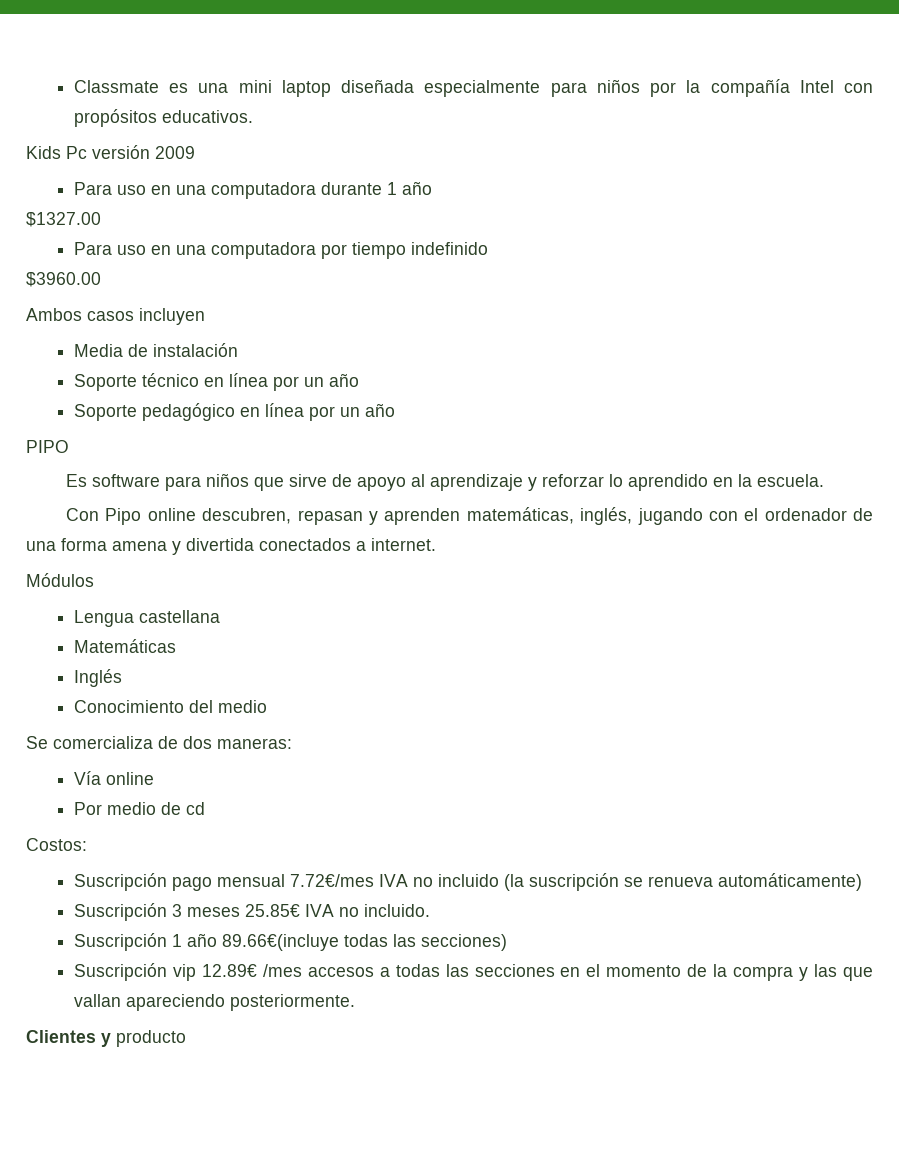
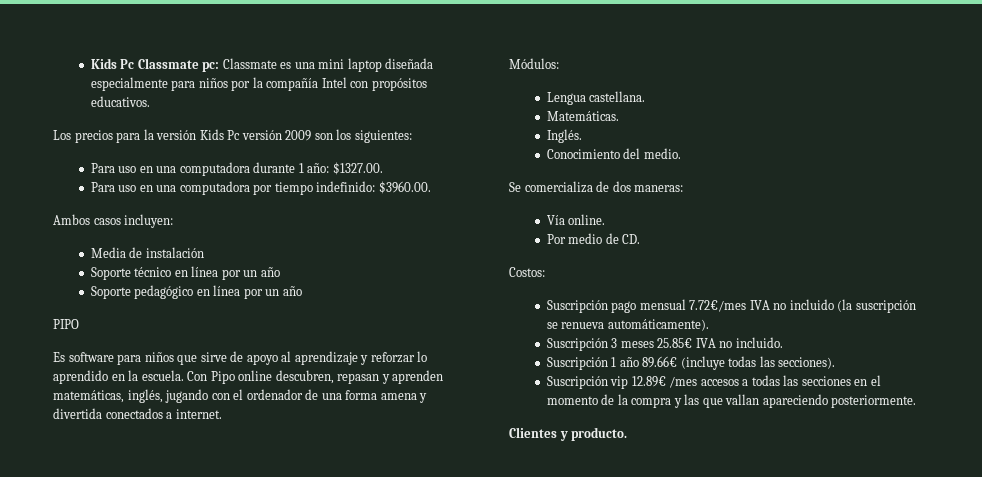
- Classmate es una mini laptop diseñada especialmente para niños por la compañía Intel con propósitos educativos.
+ Kids Pc Classmate pc: Classmate es una mini laptop diseñada especialmente para niños por la compañía Intel con propósitos educativos.
- Kids Pc versión 2009
+ Los precios para la versión Kids Pc versión 2009 son los siguientes:
- Para uso en una computadora durante 1 año
- $1327.00
+ Para uso en una computadora durante 1 año: $1327.00.
- Para uso en una computadora por tiempo indefinido
- $3960.00
+ Para uso en una computadora por tiempo indefinido: $3960.00.
- Ambos casos incluyen
+ Ambos casos incluyen:
- Es software para niños que sirve de apoyo al aprendizaje y reforzar lo aprendido en la escuela.
- Con Pipo online descubren, repasan y aprenden matemáticas, inglés, jugando con el ordenador de una forma amena y divertida conectados a internet.
+ Es software para niños que sirve de apoyo al aprendizaje y reforzar lo aprendido en la escuela. Con Pipo online descubren, repasan y aprenden matemáticas, inglés, jugando con el ordenador de una forma amena y divertida conectados a internet.
- Módulos
+ Módulos:
- Lengua castellana
- Matemáticas
- Inglés
+ Lengua castellana.
+ Matemáticas.
+ Inglés.
- Conocimiento del medio
+ Conocimiento del medio.
- Vía online
+ Vía online.
- Por medio de cd
+ Por medio de CD.
- Suscripción pago mensual 7.72€/mes IVA no incluido (la suscripción se renueva automáticamente)
+ Suscripción pago mensual 7.72€/mes IVA no incluido (la suscripción se renueva automáticamente).
- Suscripción 1 año 89.66€(incluye todas las secciones)
+ Suscripción 1 año 89.66€ (incluye todas las secciones).
- Clientes y producto
+ Clientes y producto.

